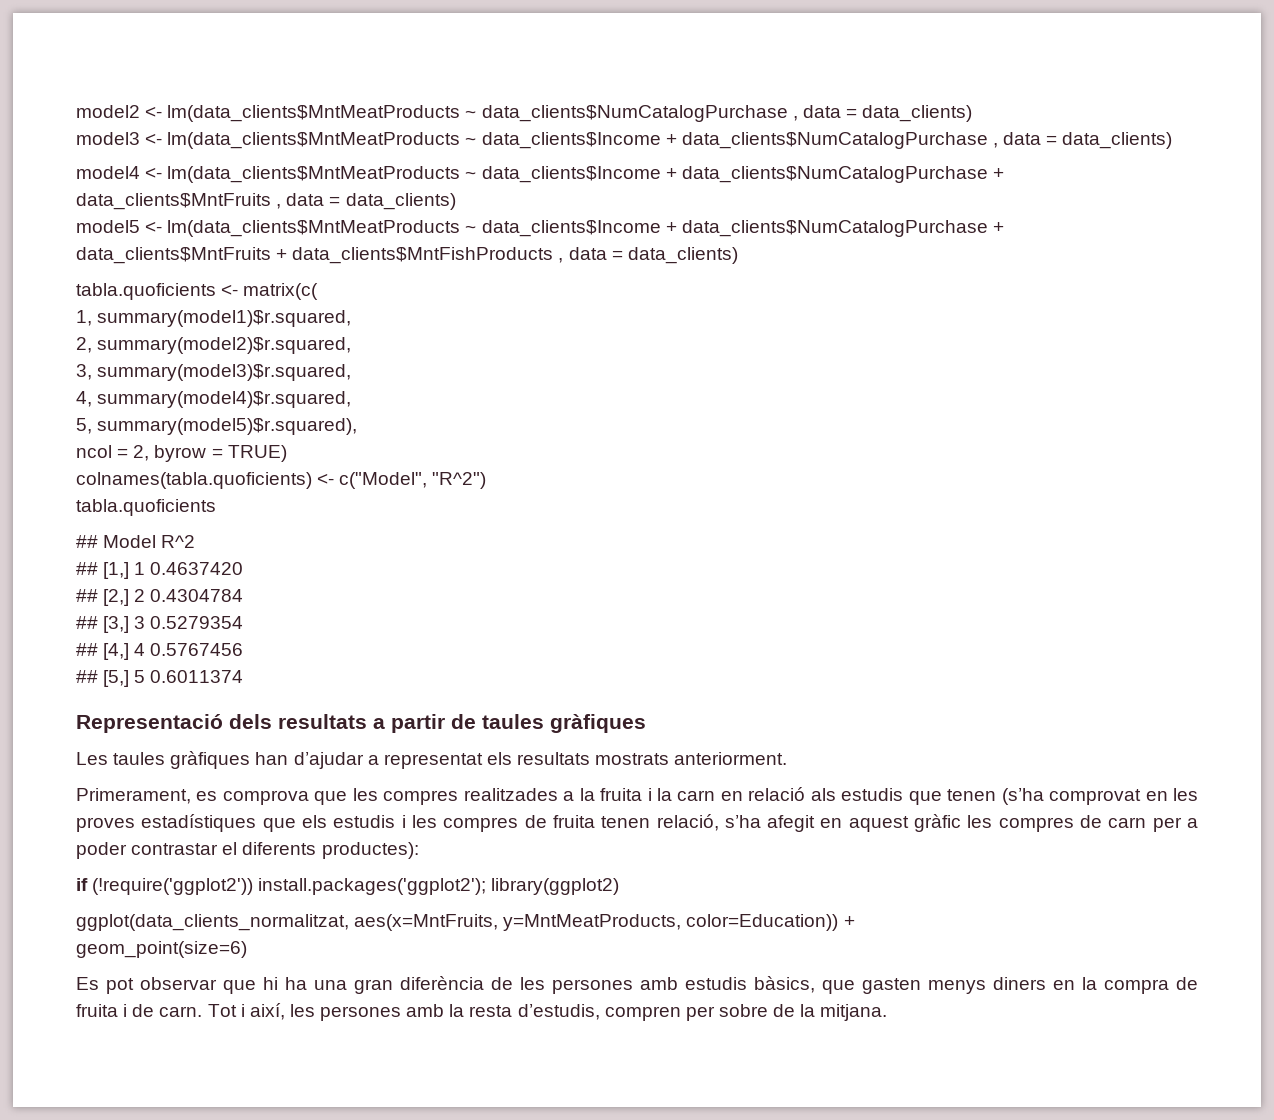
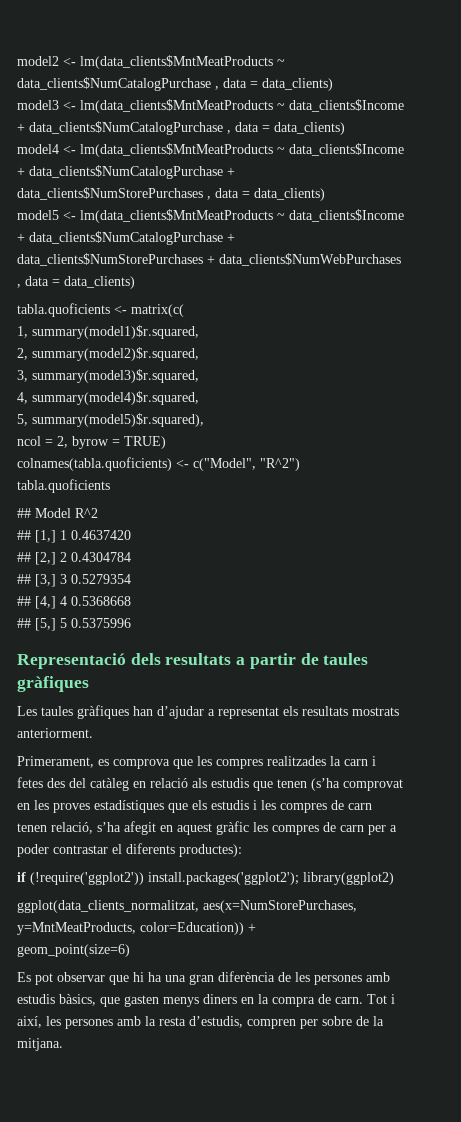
- model4 <- lm(data_clients$MntMeatProducts ~ data_clients$Income + data_clients$NumCatalogPurchase + data_clients$MntFruits , data = data_clients)
+ model4 <- lm(data_clients$MntMeatProducts ~ data_clients$Income + data_clients$NumCatalogPurchase + data_clients$NumStorePurchases , data = data_clients)
- model5 <- lm(data_clients$MntMeatProducts ~ data_clients$Income + data_clients$NumCatalogPurchase + data_clients$MntFruits + data_clients$MntFishProducts , data = data_clients)
+ model5 <- lm(data_clients$MntMeatProducts ~ data_clients$Income + data_clients$NumCatalogPurchase + data_clients$NumStorePurchases + data_clients$NumWebPurchases , data = data_clients)
- ## [4,] 4 0.5767456
+ ## [4,] 4 0.5368668
- ## [5,] 5 0.6011374
+ ## [5,] 5 0.5375996
- Primerament, es comprova que les compres realitzades a la fruita i la carn en relació als estudis que tenen (s’ha comprovat en les proves estadístiques que els estudis i les compres de fruita tenen relació, s’ha afegit en aquest gràfic les compres de carn per a poder contrastar el diferents productes):
+ Primerament, es comprova que les compres realitzades la carn i fetes des del catàleg en relació als estudis que tenen (s’ha comprovat en les proves estadístiques que els estudis i les compres de carn tenen relació, s’ha afegit en aquest gràfic les compres de carn per a poder contrastar el diferents productes):
- ggplot(data_clients_normalitzat, aes(x=MntFruits, y=MntMeatProducts, color=Education)) +
+ ggplot(data_clients_normalitzat, aes(x=NumStorePurchases, y=MntMeatProducts, color=Education)) +
- Es pot observar que hi ha una gran diferència de les persones amb estudis bàsics, que gasten menys diners en la compra de fruita i de carn.
+ Es pot observar que hi ha una gran diferència de les persones amb estudis bàsics, que gasten menys diners en la compra de carn.

